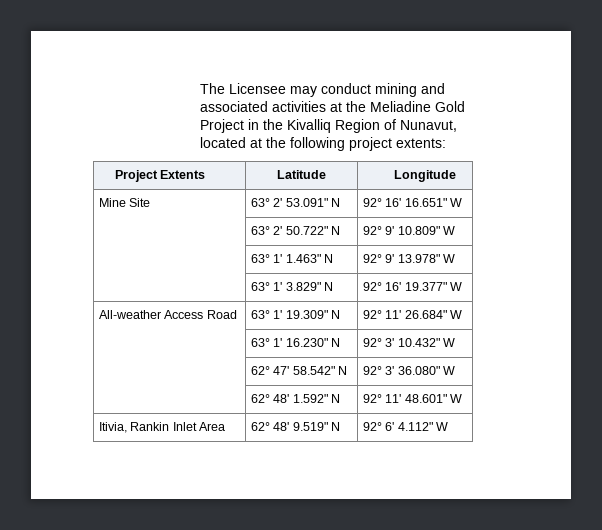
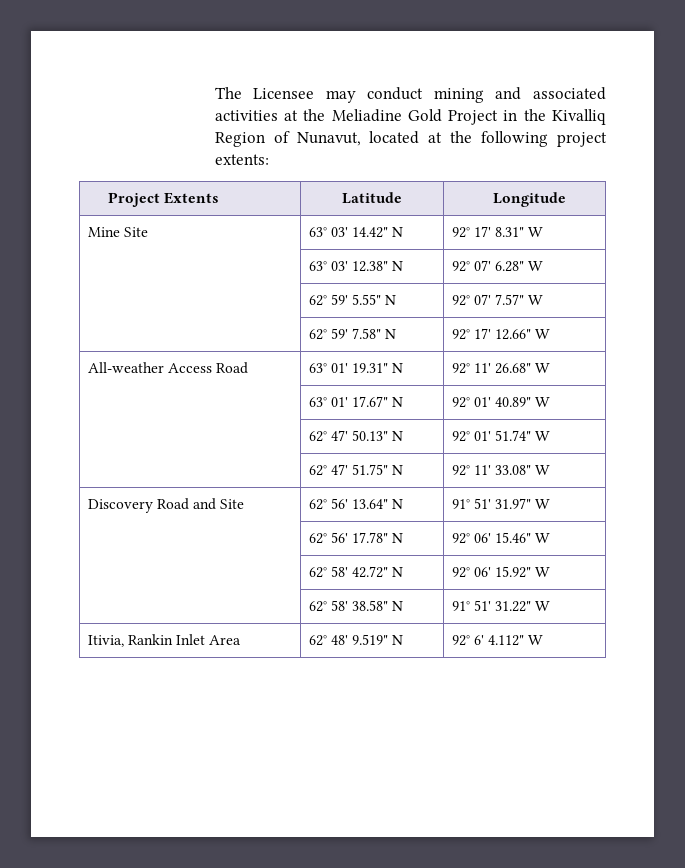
- Mine Site | 63° 2' 53.091" N | 92° 16' 16.651" W
- | 63° 2' 50.722" N | 92° 9' 10.809" W
- | 63° 1' 1.463" N | 92° 9' 13.978" W
- | 63° 1' 3.829" N | 92° 16' 19.377" W
+ Mine Site | 63° 03' 14.42" N | 92° 17' 8.31" W
+ | 63° 03' 12.38" N | 92° 07' 6.28" W
+ | 62° 59' 5.55" N | 92° 07' 7.57" W
+ | 62° 59' 7.58" N | 92° 17' 12.66" W
- All-weather Access Road | 63° 1' 19.309" N | 92° 11' 26.684" W
- | 63° 1' 16.230" N | 92° 3' 10.432" W
- | 62° 47' 58.542" N | 92° 3' 36.080" W
- | 62° 48' 1.592" N | 92° 11' 48.601" W
+ All-weather Access Road | 63° 01' 19.31" N | 92° 11' 26.68" W
+ | 63° 01' 17.67" N | 92° 01' 40.89" W
+ | 62° 47' 50.13" N | 92° 01' 51.74" W
+ | 62° 47' 51.75" N | 92° 11' 33.08" W
+ Discovery Road and Site | 62° 56' 13.64" N | 91° 51' 31.97" W
+ | 62° 56' 17.78" N | 92° 06' 15.46" W
+ | 62° 58' 42.72" N | 92° 06' 15.92" W
+ | 62° 58' 38.58" N | 91° 51' 31.22" W

